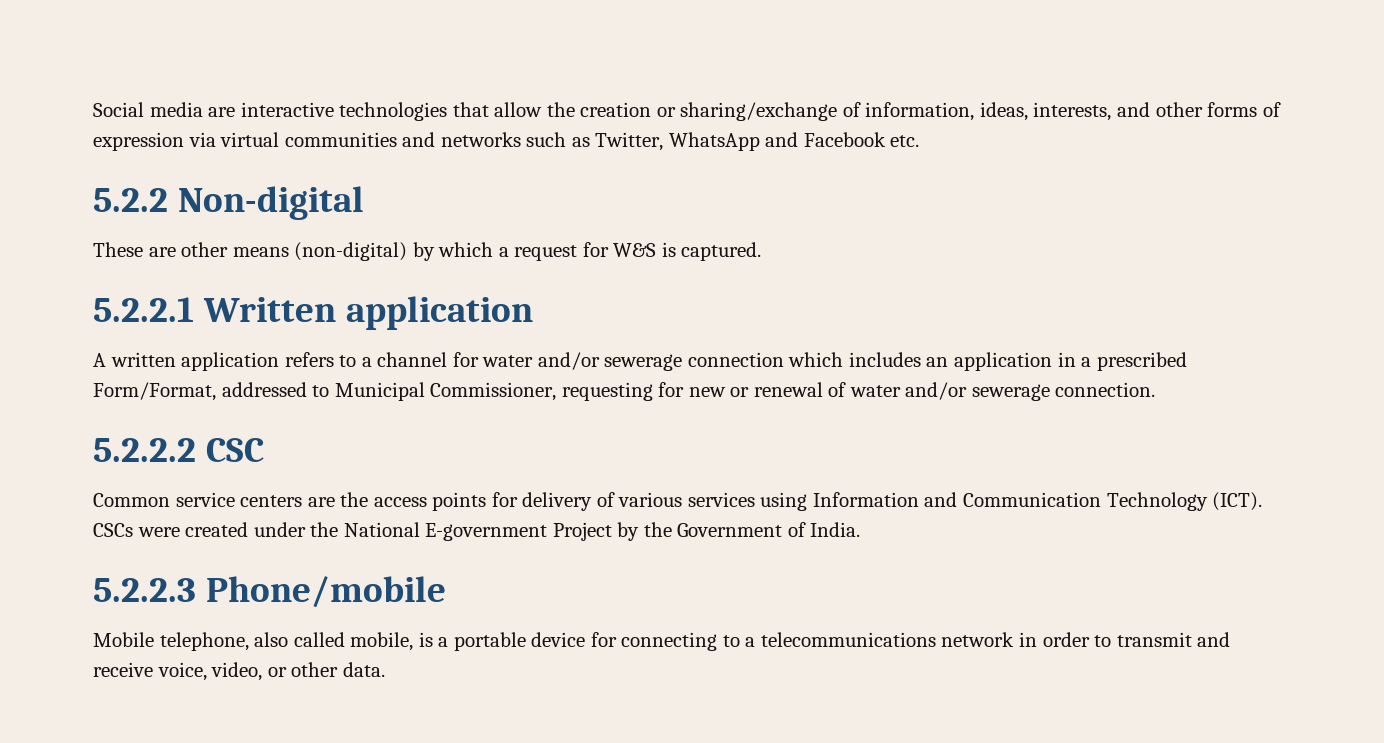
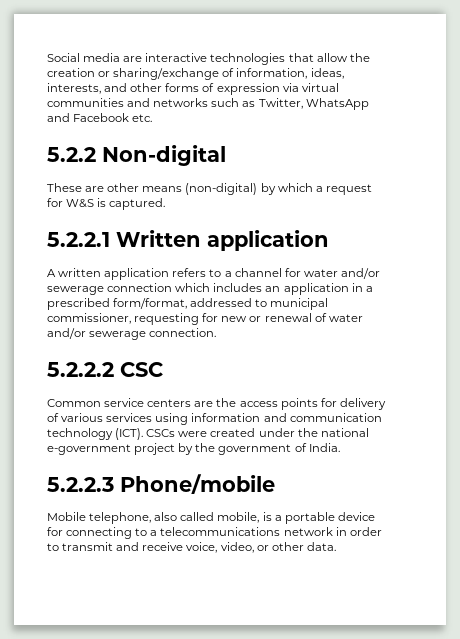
- A written application refers to a channel for water and/or sewerage connection which includes an application in a prescribed Form/Format, addressed to Municipal Commissioner, requesting for new or renewal of water and/or sewerage connection.
+ A written application refers to a channel for water and/or sewerage connection which includes an application in a prescribed form/format, addressed to municipal commissioner, requesting for new or renewal of water and/or sewerage connection.
- Common service centers are the access points for delivery of various services using Information and Communication Technology (ICT).
+ Common service centers are the access points for delivery of various services using information and communication technology (ICT).
- CSCs were created under the National E-government Project by the Government of India.
+ CSCs were created under the national e-government project by the government of India.

